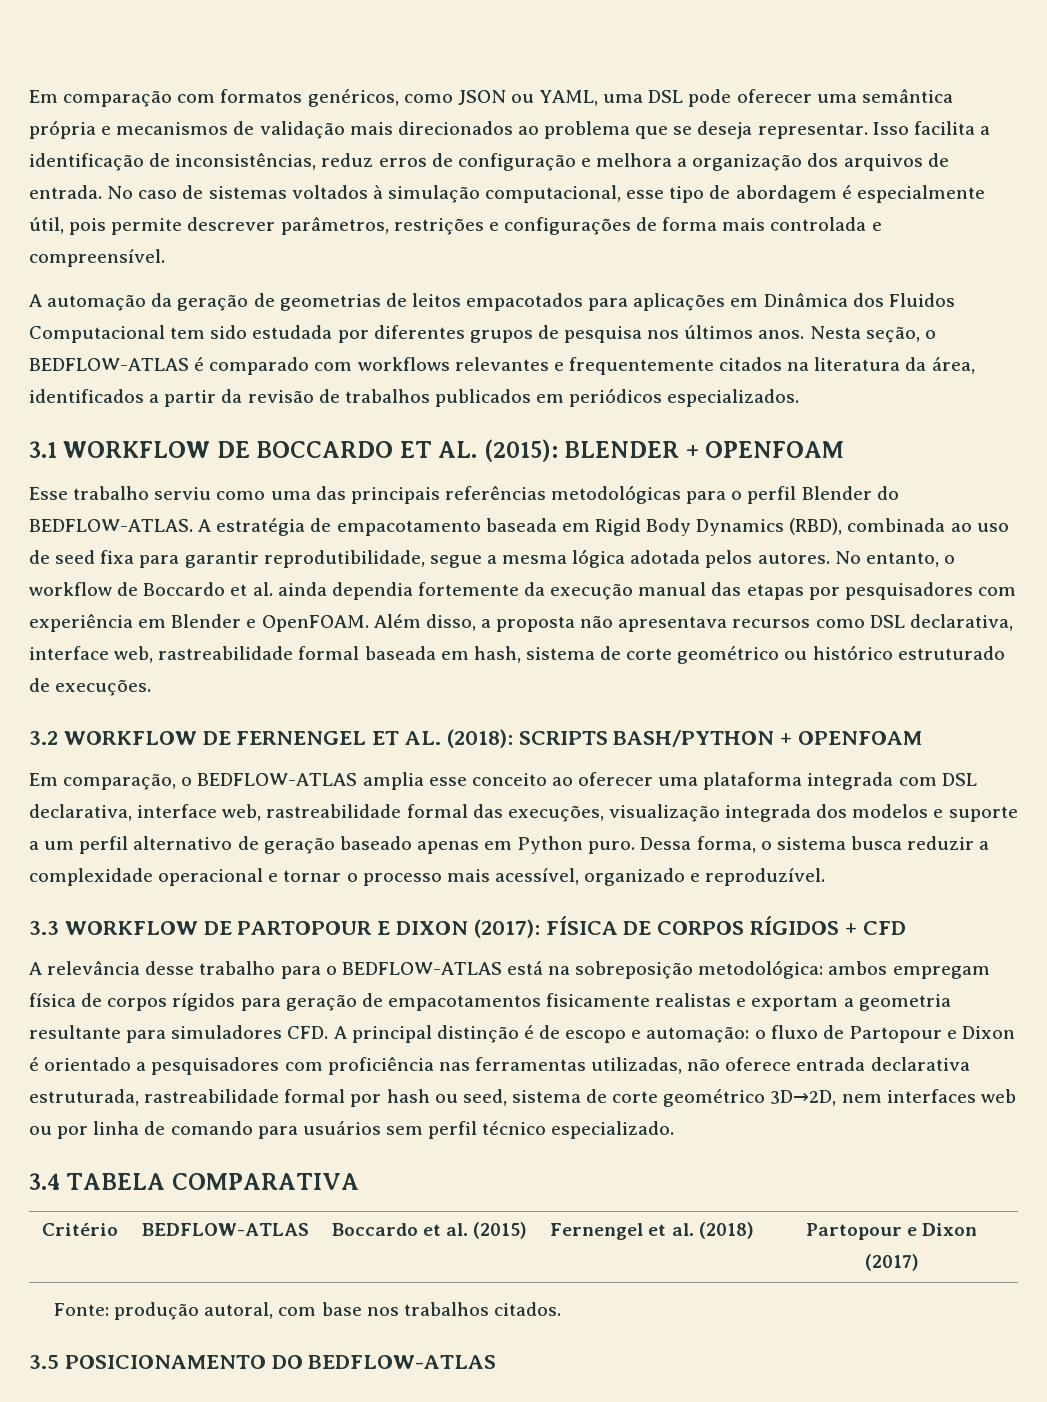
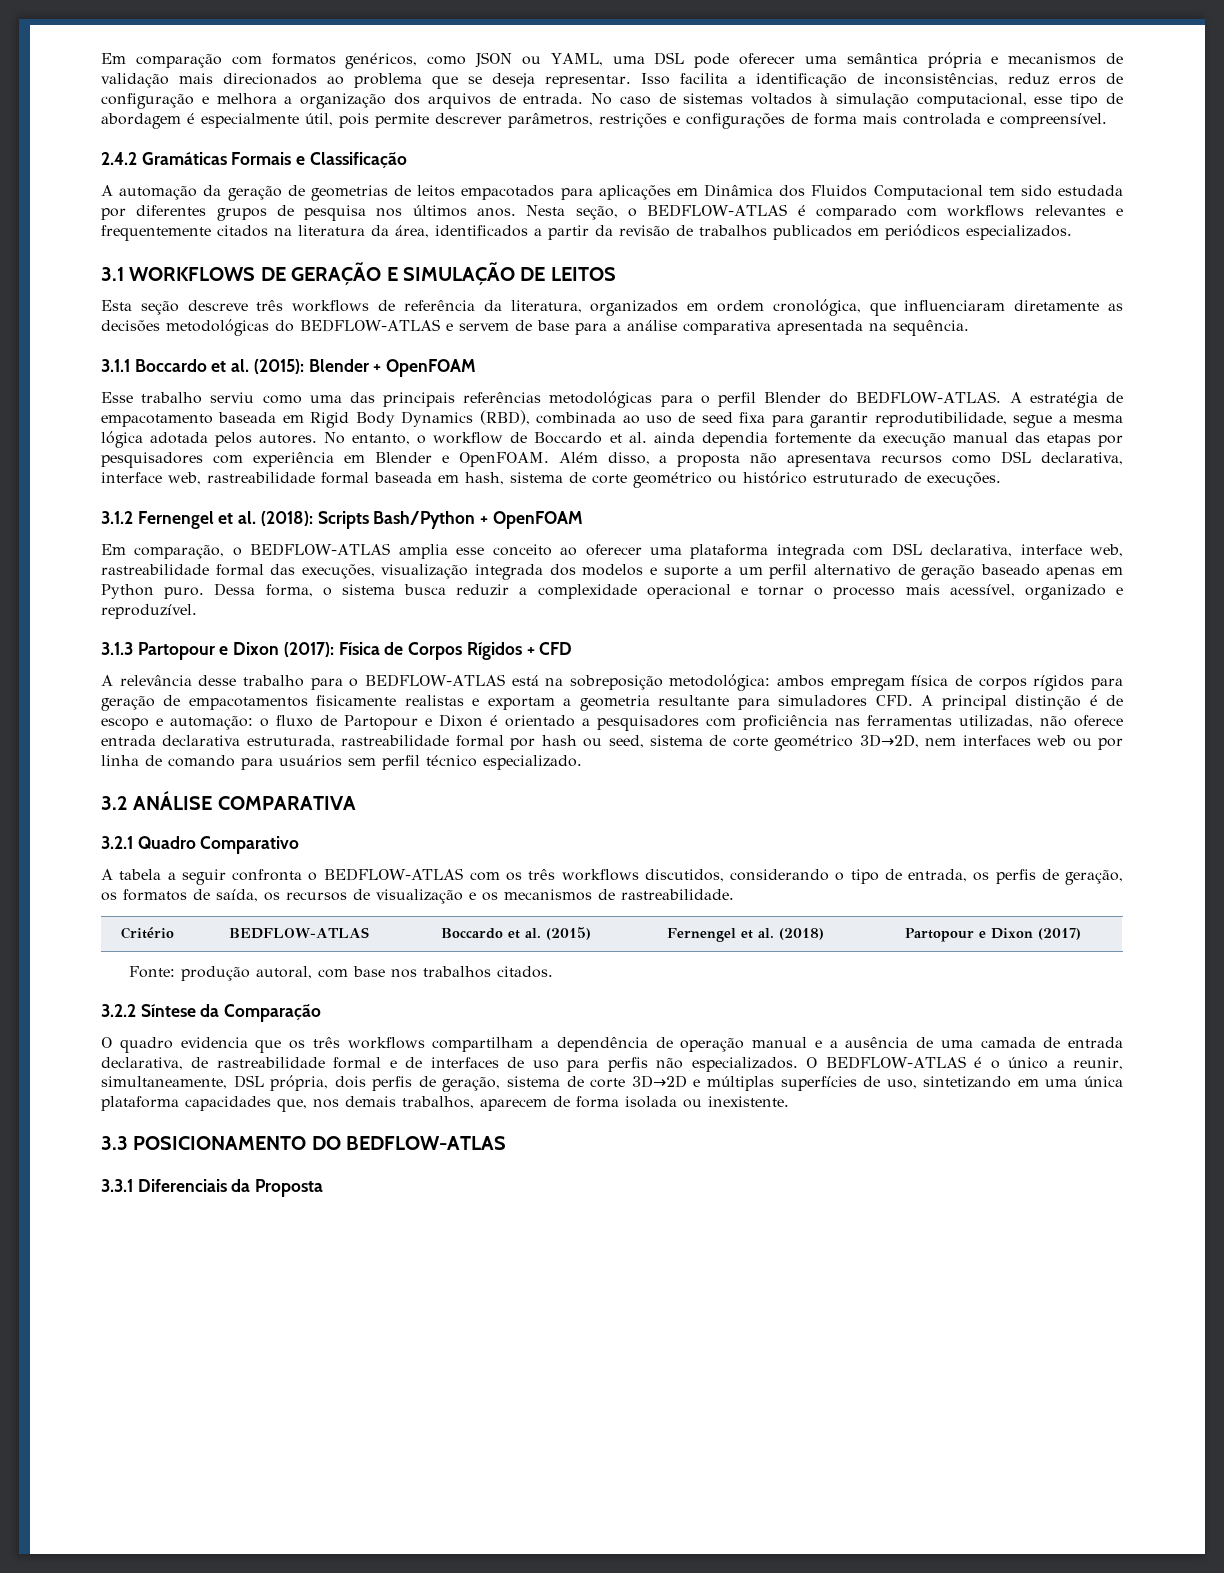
+ 2.4.2 Gramáticas Formais e Classificação
- 3.1 WORKFLOW DE BOCCARDO ET AL. (2015): BLENDER + OPENFOAM
+ 3.1 WORKFLOWS DE GERAÇÃO E SIMULAÇÃO DE LEITOS
+ Esta seção descreve três workflows de referência da literatura, organizados em ordem cronológica, que influenciaram diretamente as decisões metodológicas do BEDFLOW-ATLAS e servem de base para a análise comparativa apresentada na sequência.
+ 3.1.1 Boccardo et al. (2015): Blender + OpenFOAM
- 3.2 WORKFLOW DE FERNENGEL ET AL. (2018): SCRIPTS BASH/PYTHON + OPENFOAM
+ 3.1.2 Fernengel et al. (2018): Scripts Bash/Python + OpenFOAM
- 3.3 WORKFLOW DE PARTOPOUR E DIXON (2017): FÍSICA DE CORPOS RÍGIDOS + CFD
+ 3.1.3 Partopour e Dixon (2017): Física de Corpos Rígidos + CFD
- 3.4 TABELA COMPARATIVA
+ 3.2 ANÁLISE COMPARATIVA
+ 3.2.1 Quadro Comparativo
+ A tabela a seguir confronta o BEDFLOW-ATLAS com os três workflows discutidos, considerando o tipo de entrada, os perfis de geração, os formatos de saída, os recursos de visualização e os mecanismos de rastreabilidade.
- 3.5 POSICIONAMENTO DO BEDFLOW-ATLAS
+ 3.2.2 Síntese da Comparação
+ O quadro evidencia que os três workflows compartilham a dependência de operação manual e a ausência de uma camada de entrada declarativa, de rastreabilidade formal e de interfaces de uso para perfis não especializados. O BEDFLOW-ATLAS é o único a reunir, simultaneamente, DSL própria, dois perfis de geração, sistema de corte 3D→2D e múltiplas superfícies de uso, sintetizando em uma única plataforma capacidades que, nos demais trabalhos, aparecem de forma isolada ou inexistente.
+ 3.3 POSICIONAMENTO DO BEDFLOW-ATLAS
+ 3.3.1 Diferenciais da Proposta

